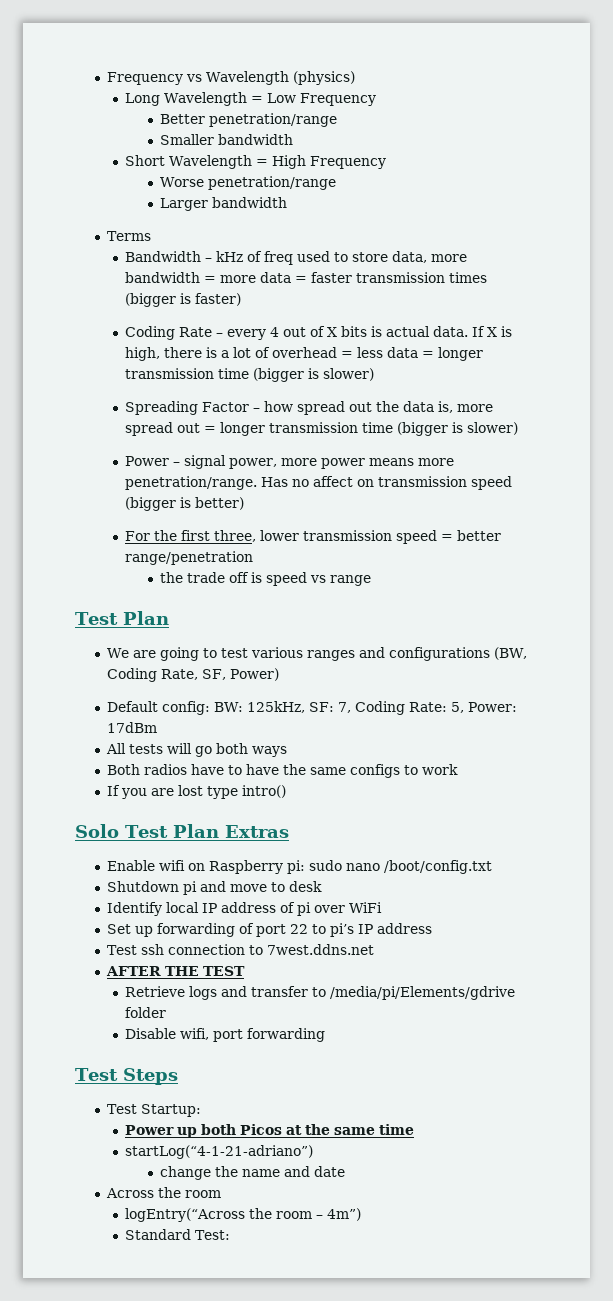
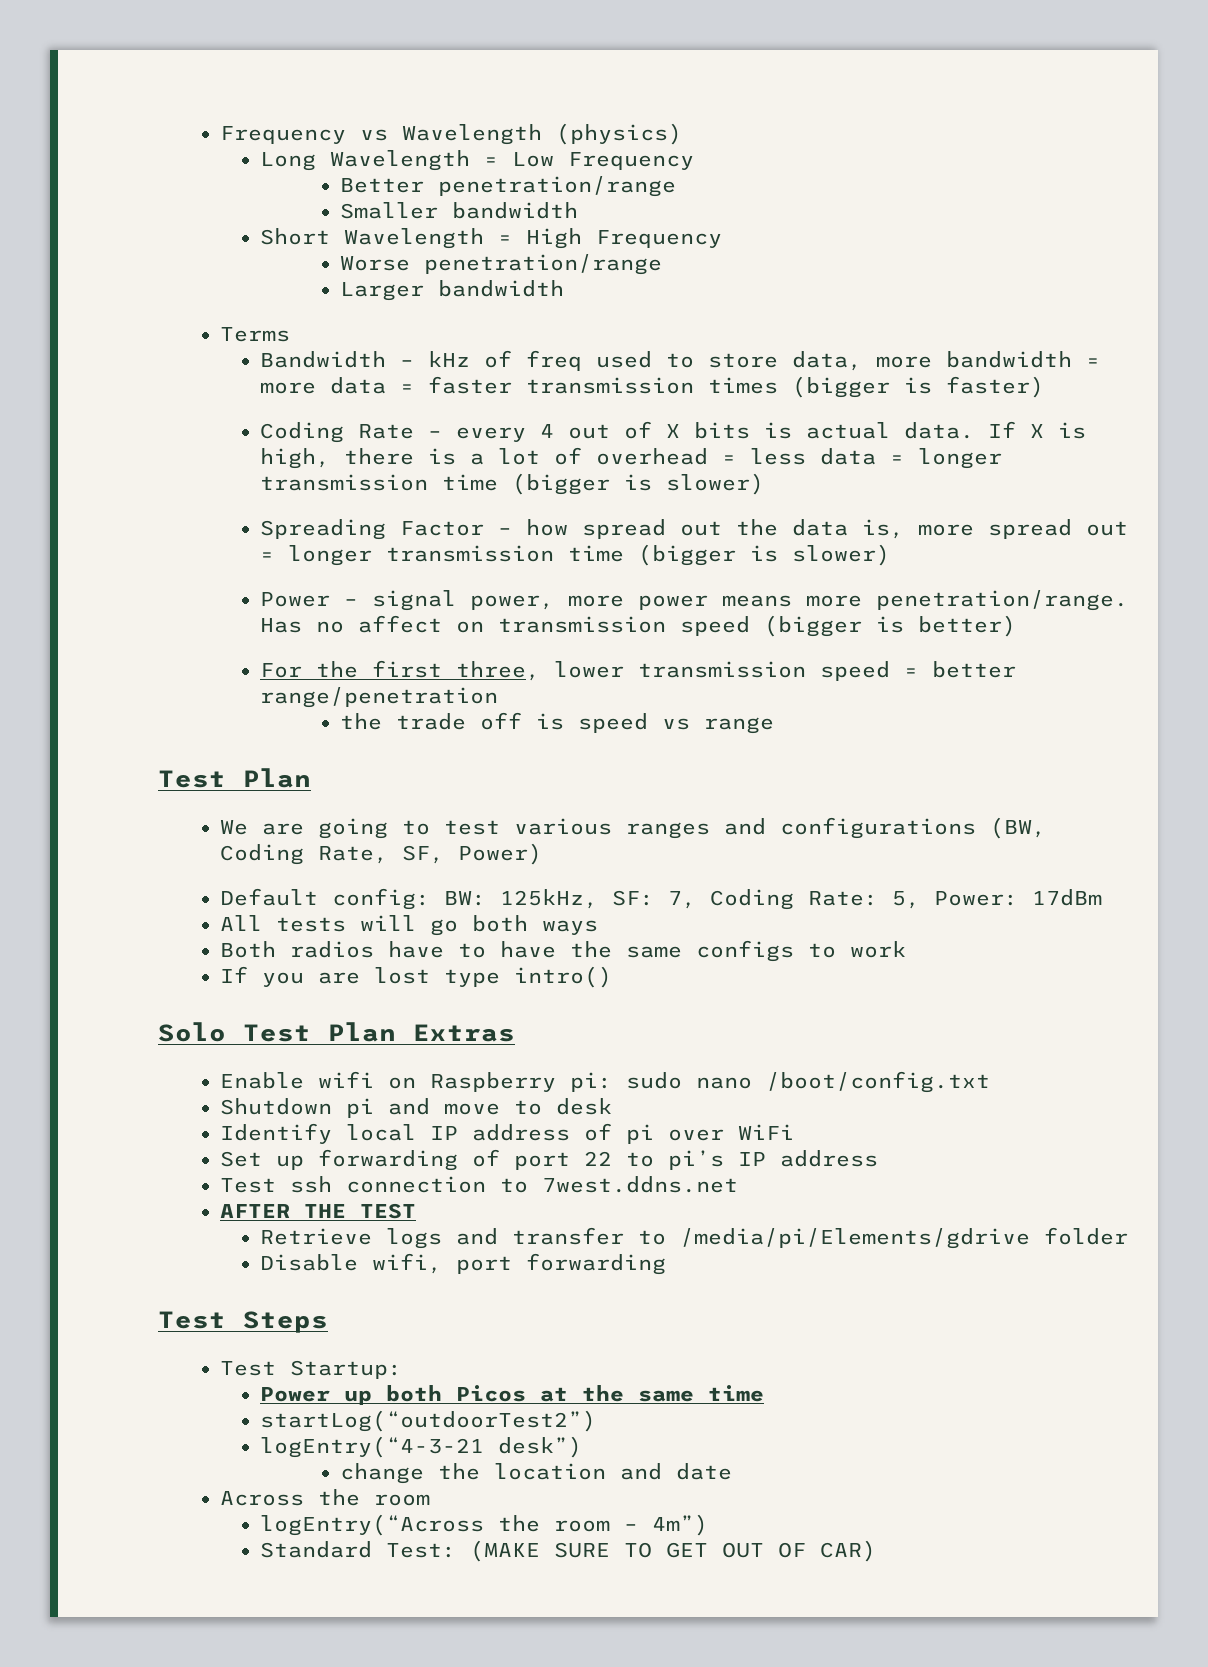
- startLog(“4-1-21-adriano”)
+ startLog(“outdoorTest2”)
+ logEntry(“4-3-21 desk”)
- change the name and date
+ change the location and date
- Standard Test:
+ Standard Test: (MAKE SURE TO GET OUT OF CAR)

